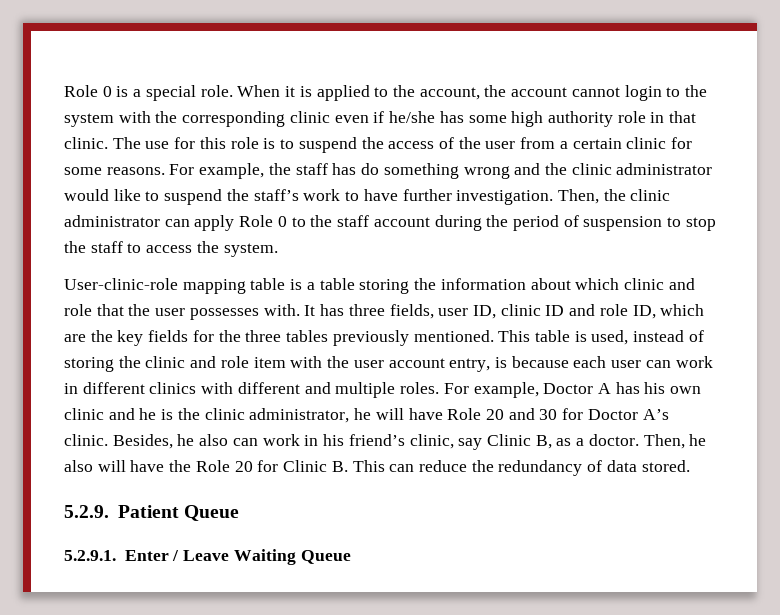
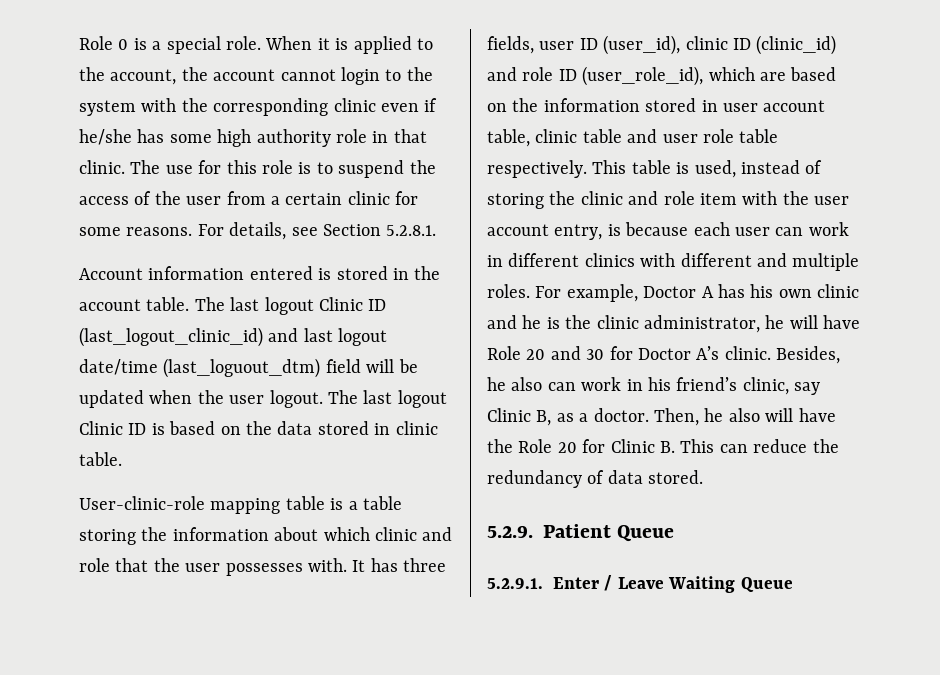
- For example, the staff has do something wrong and the clinic administrator would like to suspend the staff’s work to have further investigation. Then, the clinic administrator can apply Role 0 to the staff account during the period of suspension to stop the staff to access the system.
+ For details, see Section 5.2.8.1.
+ Account information entered is stored in the account table. The last logout Clinic ID (last_logout_clinic_id) and last logout date/time (last_loguout_dtm) field will be updated when the user logout. The last logout Clinic ID is based on the data stored in clinic table.
- It has three fields, user ID, clinic ID and role ID, which are the key fields for the three tables previously mentioned.
+ It has three fields, user ID (user_id), clinic ID (clinic_id) and role ID (user_role_id), which are based on the information stored in user account table, clinic table and user role table respectively.

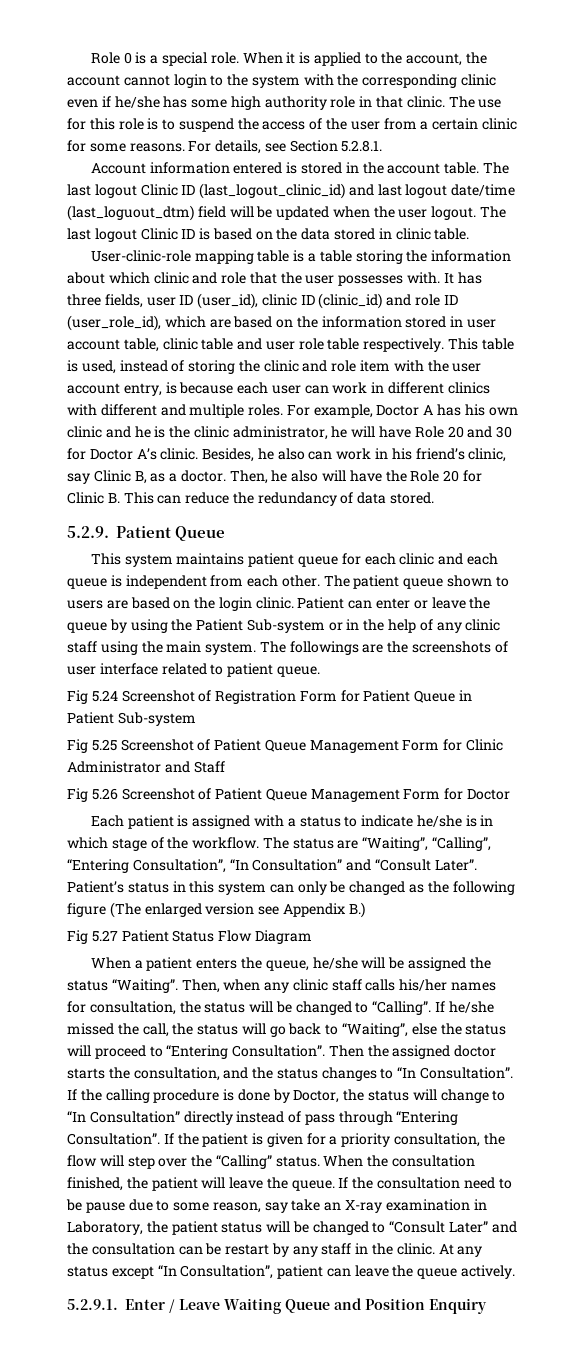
+ This system maintains patient queue for each clinic and each queue is independent from each other. The patient queue shown to users are based on the login clinic. Patient can enter or leave the queue by using the Patient Sub-system or in the help of any clinic staff using the main system. The followings are the screenshots of user interface related to patient queue.
+ Fig 5.24 Screenshot of Registration Form for Patient Queue in Patient Sub-system
+ Fig 5.25 Screenshot of Patient Queue Management Form for Clinic Administrator and Staff
+ Fig 5.26 Screenshot of Patient Queue Management Form for Doctor
+ Each patient is assigned with a status to indicate he/she is in which stage of the workflow. The status are “Waiting”, “Calling”, “Entering Consultation”, “In Consultation” and “Consult Later”. Patient’s status in this system can only be changed as the following figure (The enlarged version see Appendix B.)
+ Fig 5.27 Patient Status Flow Diagram
+ When a patient enters the queue, he/she will be assigned the status “Waiting”. Then, when any clinic staff calls his/her names for consultation, the status will be changed to “Calling”. If he/she missed the call, the status will go back to “Waiting”, else the status will proceed to “Entering Consultation”. Then the assigned doctor starts the consultation, and the status changes to “In Consultation”. If the calling procedure is done by Doctor, the status will change to “In Consultation” directly instead of pass through “Entering Consultation”. If the patient is given for a priority consultation, the flow will step over the “Calling” status. When the consultation finished, the patient will leave the queue. If the consultation need to be pause due to some reason, say take an X-ray examination in Laboratory, the patient status will be changed to “Consult Later” and the consultation can be restart by any staff in the clinic. At any status except “In Consultation”, patient can leave the queue actively.
- 5.2.9.1. Enter / Leave Waiting Queue
+ 5.2.9.1. Enter / Leave Waiting Queue and Position Enquiry

